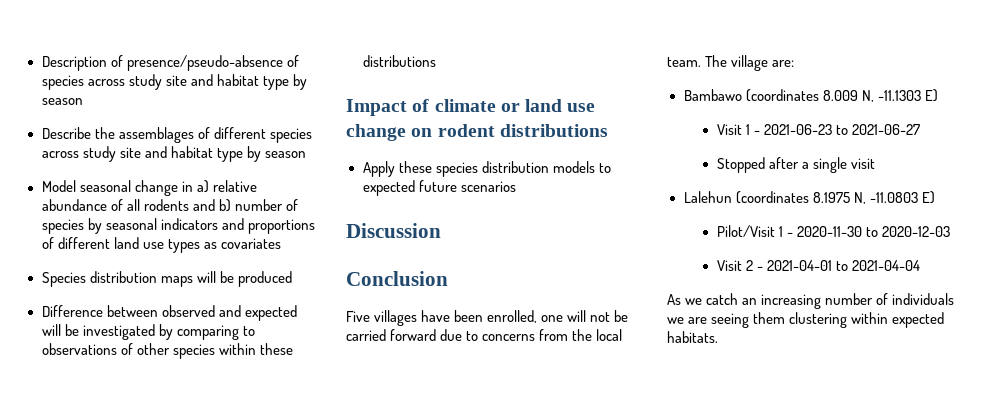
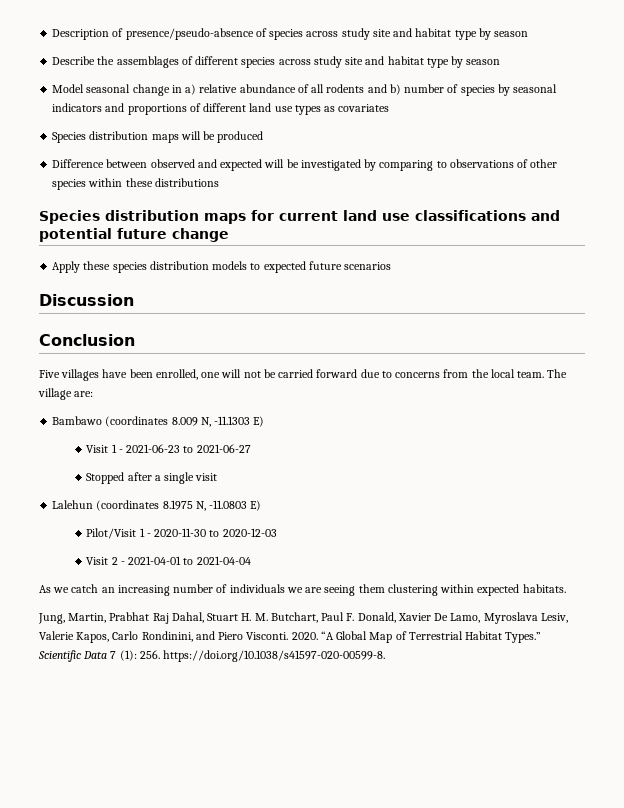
- Impact of climate or land use change on rodent distributions
+ Species distribution maps for current land use classifications and potential future change
+ Jung, Martin, Prabhat Raj Dahal, Stuart H. M. Butchart, Paul F. Donald, Xavier De Lamo, Myroslava Lesiv, Valerie Kapos, Carlo Rondinini, and Piero Visconti. 2020. “A Global Map of Terrestrial Habitat Types.” Scientific Data 7 (1): 256. https://doi.org/10.1038/s41597-020-00599-8.

